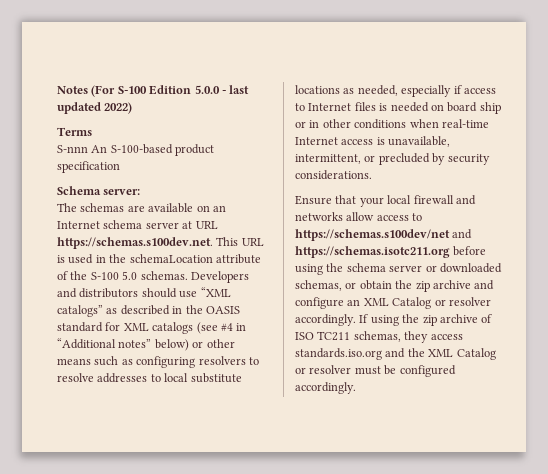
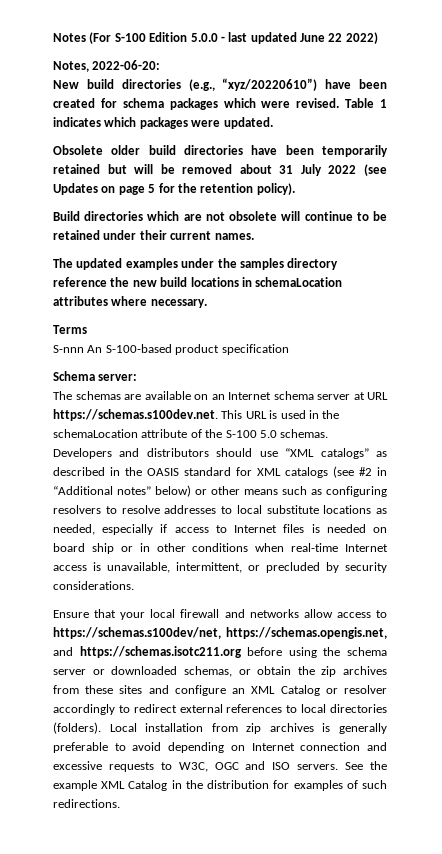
- Notes (For S-100 Edition 5.0.0 - last updated 2022)
+ Notes (For S-100 Edition 5.0.0 - last updated June 22 2022)
+ Notes, 2022-06-20:
+ New build directories (e.g., “xyz/20220610”) have been created for schema packages which were revised. Table 1 indicates which packages were updated.
+ Obsolete older build directories have been temporarily retained but will be removed about 31 July 2022 (see Updates on page 5 for the retention policy).
+ Build directories which are not obsolete will continue to be retained under their current names.
+ The updated examples under the samples directory reference the new build locations in schemaLocation attributes where necessary.
- Developers and distributors should use “XML catalogs” as described in the OASIS standard for XML catalogs (see #4 in “Additional notes” below) or other means such as configuring resolvers to resolve addresses to local substitute locations as needed, especially if access to Internet files is needed on board ship or in other conditions when real-time Internet access is unavailable, intermittent, or precluded by security considerations.
+ Developers and distributors should use “XML catalogs” as described in the OASIS standard for XML catalogs (see #2 in “Additional notes” below) or other means such as configuring resolvers to resolve addresses to local substitute locations as needed, especially if access to Internet files is needed on board ship or in other conditions when real-time Internet access is unavailable, intermittent, or precluded by security considerations.
- Ensure that your local firewall and networks allow access to https://schemas.s100dev/net and https://schemas.isotc211.org before using the schema server or downloaded schemas, or obtain the zip archive and configure an XML Catalog or resolver accordingly. If using the zip archive of ISO TC211 schemas, they access standards.iso.org and the XML Catalog or resolver must be configured accordingly.
+ Ensure that your local firewall and networks allow access to https://schemas.s100dev/net, https://schemas.opengis.net, and https://schemas.isotc211.org before using the schema server or downloaded schemas, or obtain the zip archives from these sites and configure an XML Catalog or resolver accordingly to redirect external references to local directories (folders). Local installation from zip archives is generally preferable to avoid depending on Internet connection and excessive requests to W3C, OGC and ISO servers. See the example XML Catalog in the distribution for examples of such redirections.

